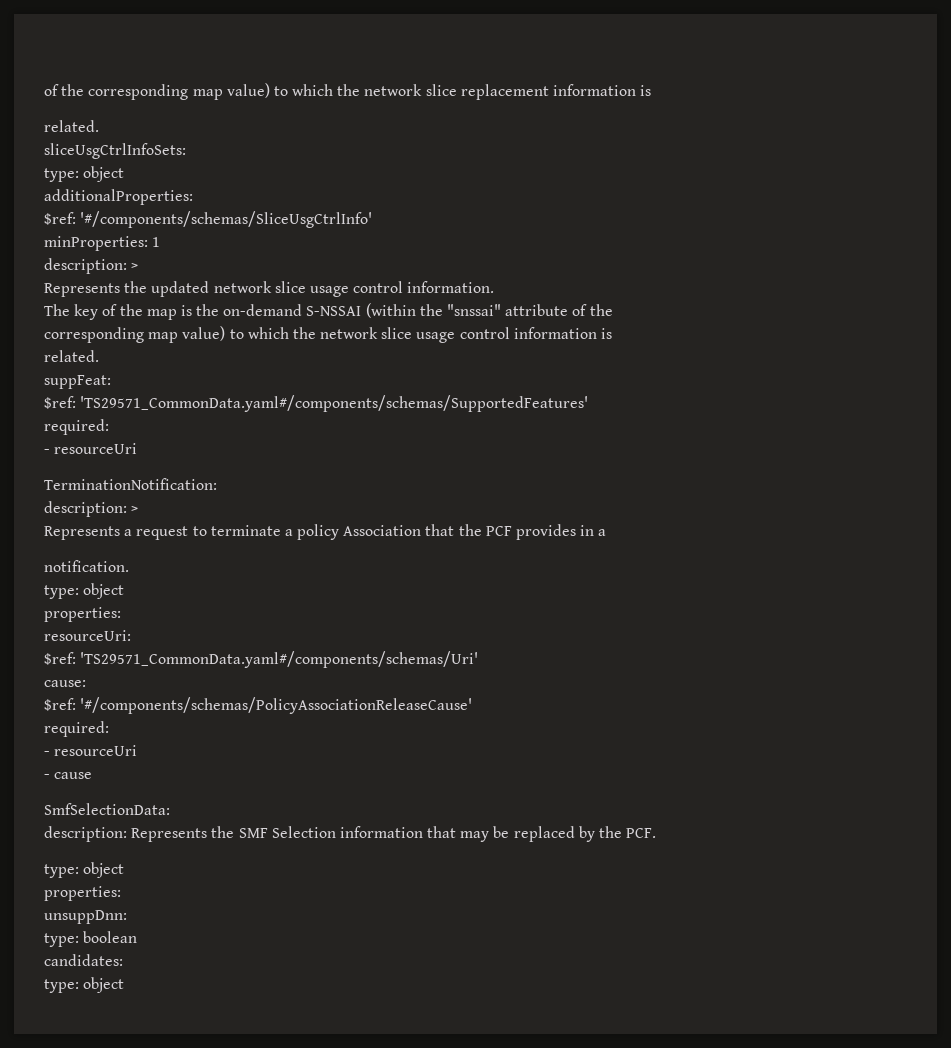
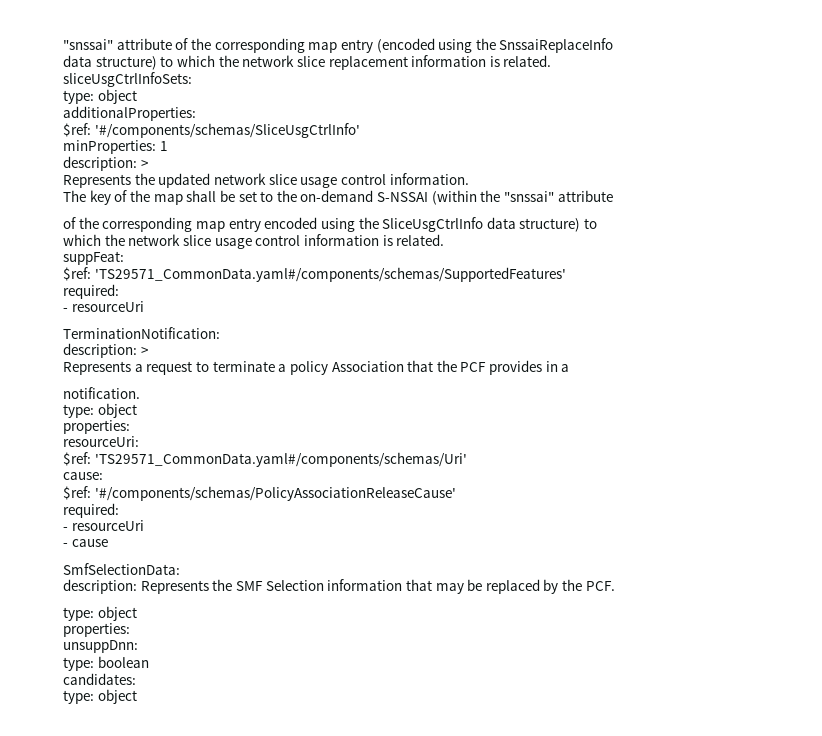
- of the corresponding map value) to which the network slice replacement information is
- related.
+ "snssai" attribute of the corresponding map entry (encoded using the SnssaiReplaceInfo
+ data structure) to which the network slice replacement information is related.
- The key of the map is the on-demand S-NSSAI (within the "snssai" attribute of the
- corresponding map value) to which the network slice usage control information is
- related.
+ The key of the map shall be set to the on-demand S-NSSAI (within the "snssai" attribute
+ of the corresponding map entry encoded using the SliceUsgCtrlInfo data structure) to
+ which the network slice usage control information is related.

